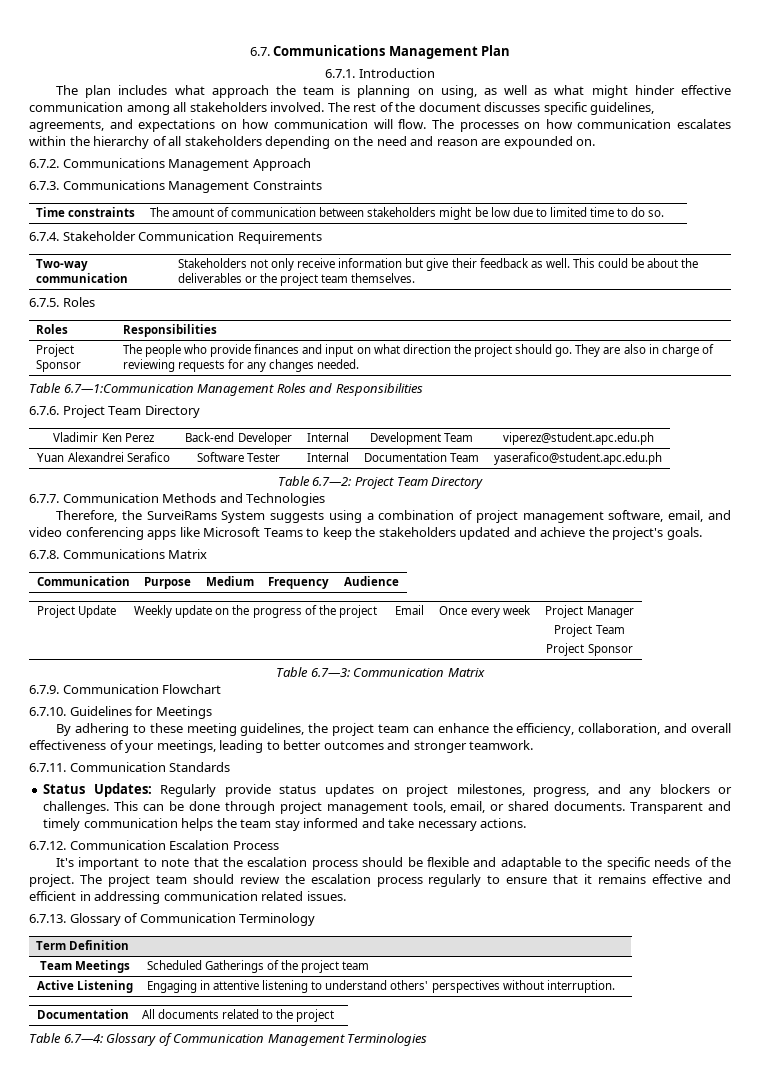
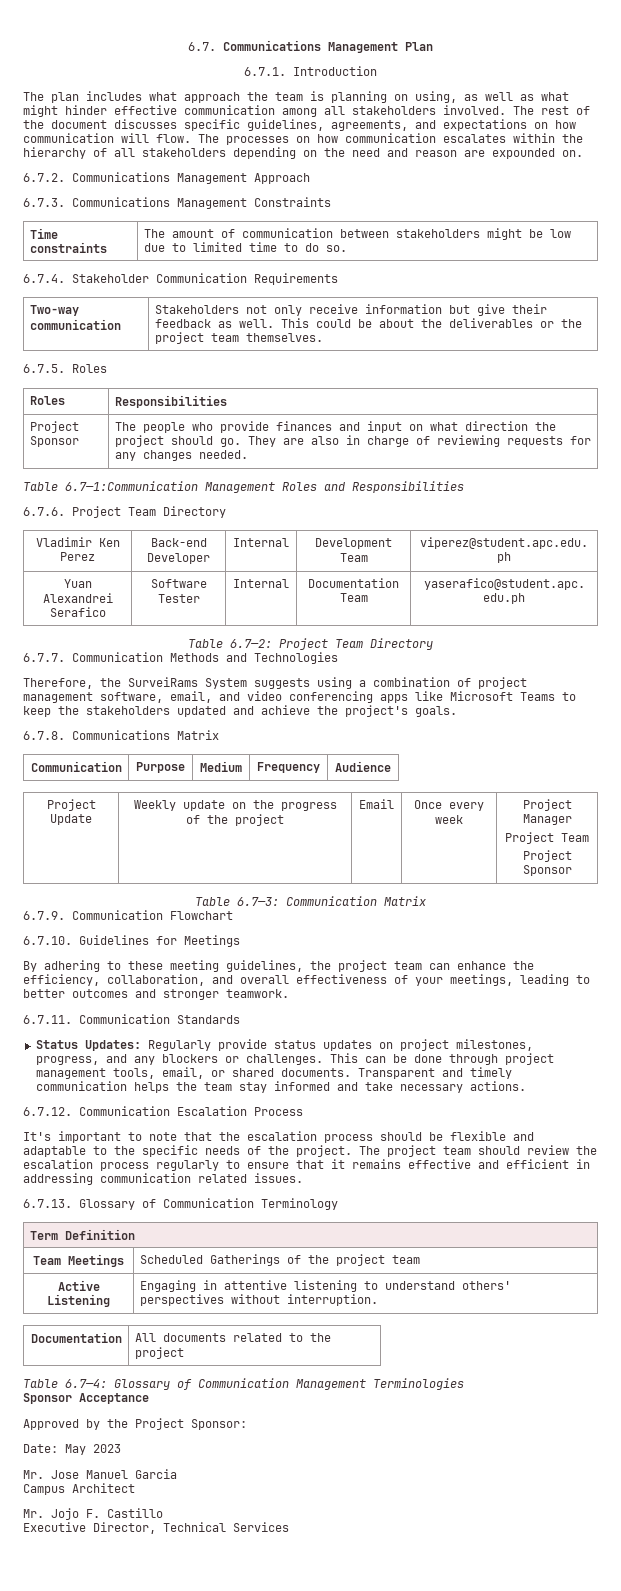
+ Sponsor Acceptance
+ Approved by the Project Sponsor:
+ Date: May 2023
+ Mr. Jose Manuel Garcia
+ Campus Architect
+ Mr. Jojo F. Castillo
+ Executive Director, Technical Services

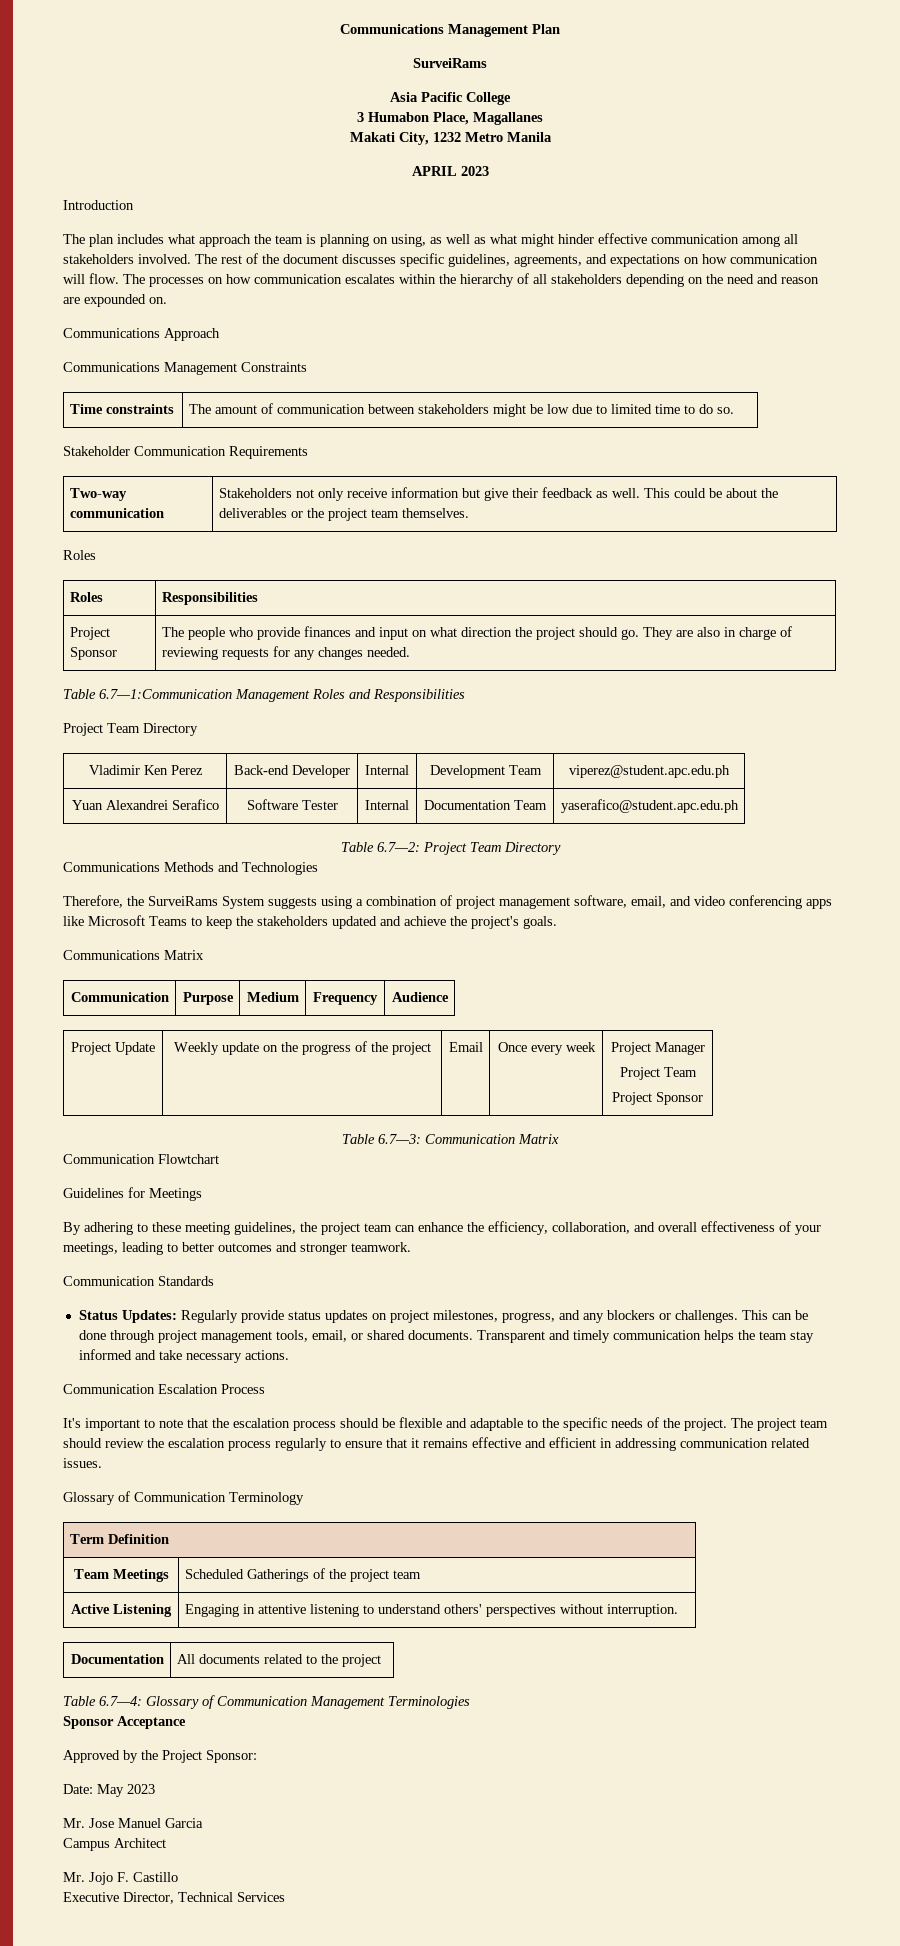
- 6.7. Communications Management Plan
- 6.7.1. Introduction
+ Communications Management Plan
+ SurveiRams
+ Asia Pacific College
+ 3 Humabon Place, Magallanes
+ Makati City, 1232 Metro Manila
+ APRIL 2023
+ Introduction
- 6.7.2. Communications Management Approach
+ Communications Approach
- 6.7.3. Communications Management Constraints
+ Communications Management Constraints
- 6.7.4. Stakeholder Communication Requirements
+ Stakeholder Communication Requirements
  Two-way communication | Stakeholders not only receive information but give their feedback as well. This could be about the deliverables or the project team themselves.
- 6.7.5. Roles
+ Roles
  Table 6.7—1:Communication Management Roles and Responsibilities
- 6.7.6. Project Team Directory
+ Project Team Directory
- 6.7.7. Communication Methods and Technologies
+ Communications Methods and Technologies
- 6.7.8. Communications Matrix
+ Communications Matrix
- 6.7.9. Communication Flowchart
- 6.7.10. Guidelines for Meetings
+ Communication Flowtchart
+ Guidelines for Meetings
- 6.7.11. Communication Standards
+ Communication Standards
- 6.7.12. Communication Escalation Process
+ Communication Escalation Process
- 6.7.13. Glossary of Communication Terminology
+ Glossary of Communication Terminology

